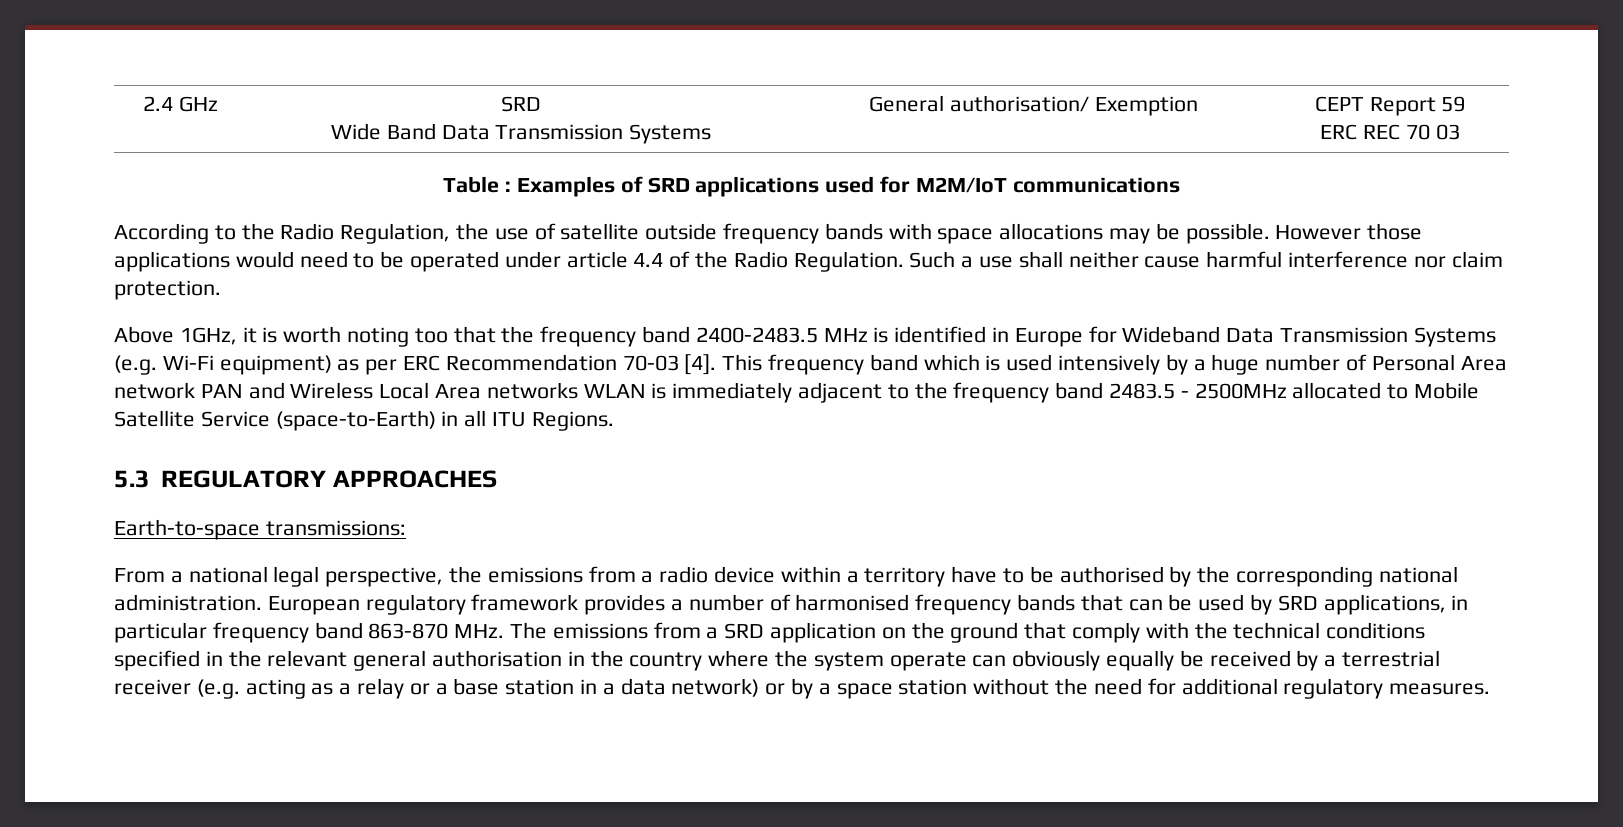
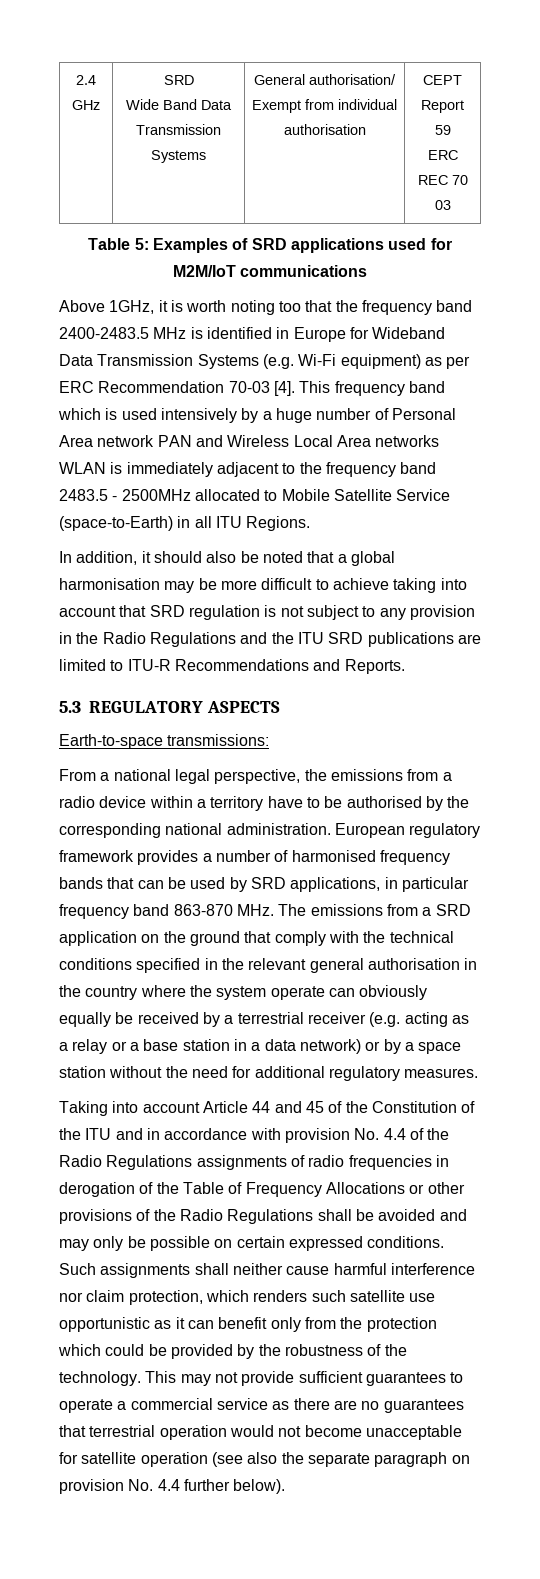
  2.4 GHz | SRD
- Wide Band Data Transmission Systems | General authorisation/ Exemption | CEPT Report 59
+ Wide Band Data Transmission Systems | General authorisation/ Exempt from individual authorisation | CEPT Report 59
- Table : Examples of SRD applications used for M2M/IoT communications
+ Table 5: Examples of SRD applications used for M2M/IoT communications
- According to the Radio Regulation, the use of satellite outside frequency bands with space allocations may be possible. However those applications would need to be operated under article 4.4 of the Radio Regulation. Such a use shall neither cause harmful interference nor claim protection.
+ In addition, it should also be noted that a global harmonisation may be more difficult to achieve taking into account that SRD regulation is not subject to any provision in the Radio Regulations and the ITU SRD publications are limited to ITU-R Recommendations and Reports.
- 5.3 REGULATORY APPROACHES
+ 5.3 REGULATORY ASPECTS
+ Taking into account Article 44 and 45 of the Constitution of the ITU and in accordance with provision No. 4.4 of the Radio Regulations assignments of radio frequencies in derogation of the Table of Frequency Allocations or other provisions of the Radio Regulations shall be avoided and may only be possible on certain expressed conditions. Such assignments shall neither cause harmful interference nor claim protection, which renders such satellite use opportunistic as it can benefit only from the protection which could be provided by the robustness of the technology. This may not provide sufficient guarantees to operate a commercial service as there are no guarantees that terrestrial operation would not become unacceptable for satellite operation (see also the separate paragraph on provision No. 4.4 further below).

